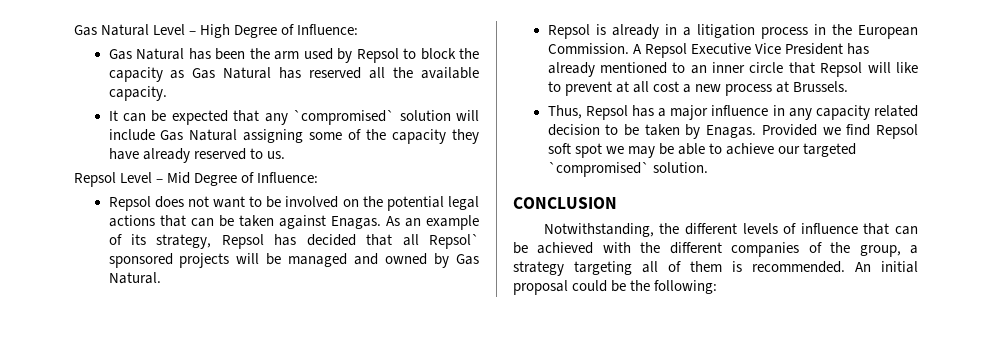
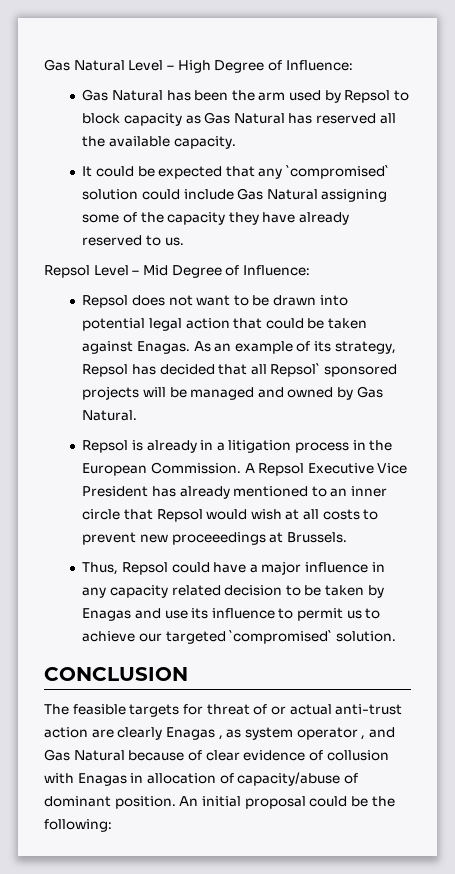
- Gas Natural has been the arm used by Repsol to block the capacity as Gas Natural has reserved all the available capacity.
+ Gas Natural has been the arm used by Repsol to block capacity as Gas Natural has reserved all the available capacity.
- It can be expected that any `compromised` solution will include Gas Natural assigning some of the capacity they have already reserved to us.
+ It could be expected that any `compromised` solution could include Gas Natural assigning some of the capacity they have already reserved to us.
- Repsol does not want to be involved on the potential legal actions that can be taken against Enagas.
+ Repsol does not want to be drawn into potential legal action that could be taken against Enagas.
- A Repsol Executive Vice President has already mentioned to an inner circle that Repsol will like to prevent at all cost a new process at Brussels.
+ A Repsol Executive Vice President has already mentioned to an inner circle that Repsol would wish at all costs to prevent new proceeedings at Brussels.
- Thus, Repsol has a major influence in any capacity related decision to be taken by Enagas. Provided we find Repsol soft spot we may be able to achieve our targeted `compromised` solution.
+ Thus, Repsol could have a major influence in any capacity related decision to be taken by Enagas and use its influence to permit us to achieve our targeted `compromised` solution.
- Notwithstanding, the different levels of influence that can be achieved with the different companies of the group, a strategy targeting all of them is recommended.
+ The feasible targets for threat of or actual anti-trust action are clearly Enagas , as system operator , and Gas Natural because of clear evidence of collusion with Enagas in allocation of capacity/abuse of dominant position.

